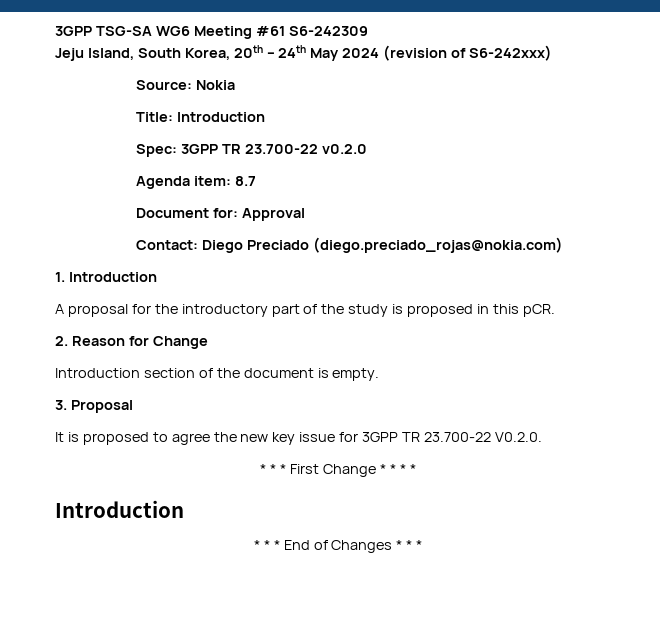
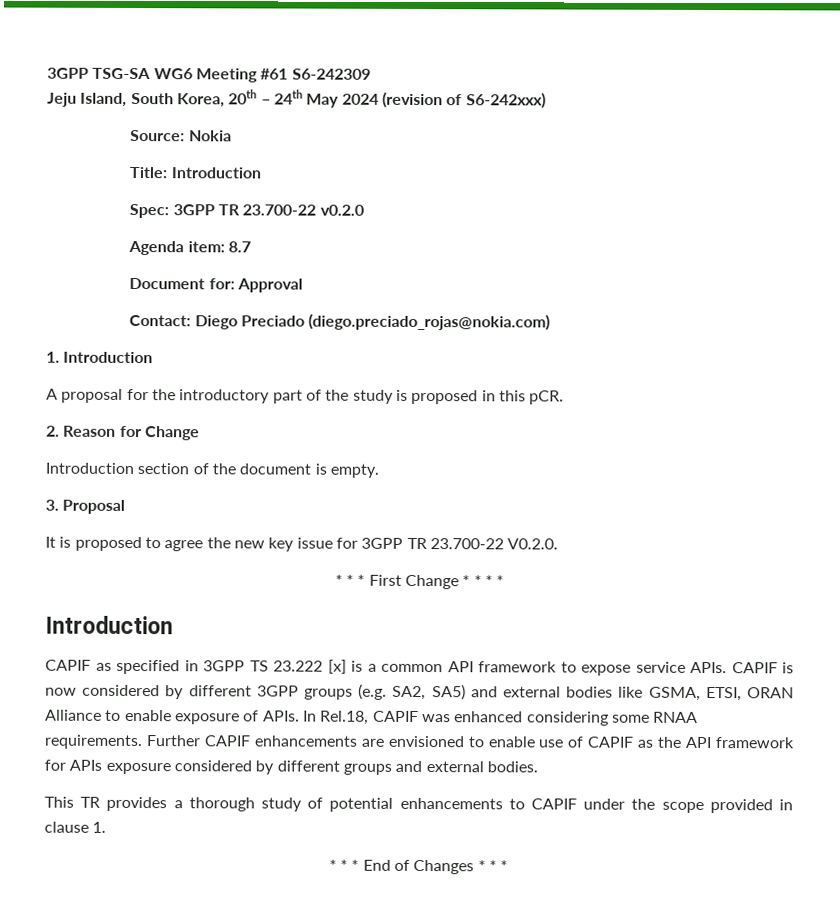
+ CAPIF as specified in 3GPP TS 23.222 [x] is a common API framework to expose service APIs. CAPIF is now considered by different 3GPP groups (e.g. SA2, SA5) and external bodies like GSMA, ETSI, ORAN Alliance to enable exposure of APIs. In Rel.18, CAPIF was enhanced considering some RNAA requirements. Further CAPIF enhancements are envisioned to enable use of CAPIF as the API framework for APIs exposure considered by different groups and external bodies.
+ This TR provides a thorough study of potential enhancements to CAPIF under the scope provided in clause 1.

